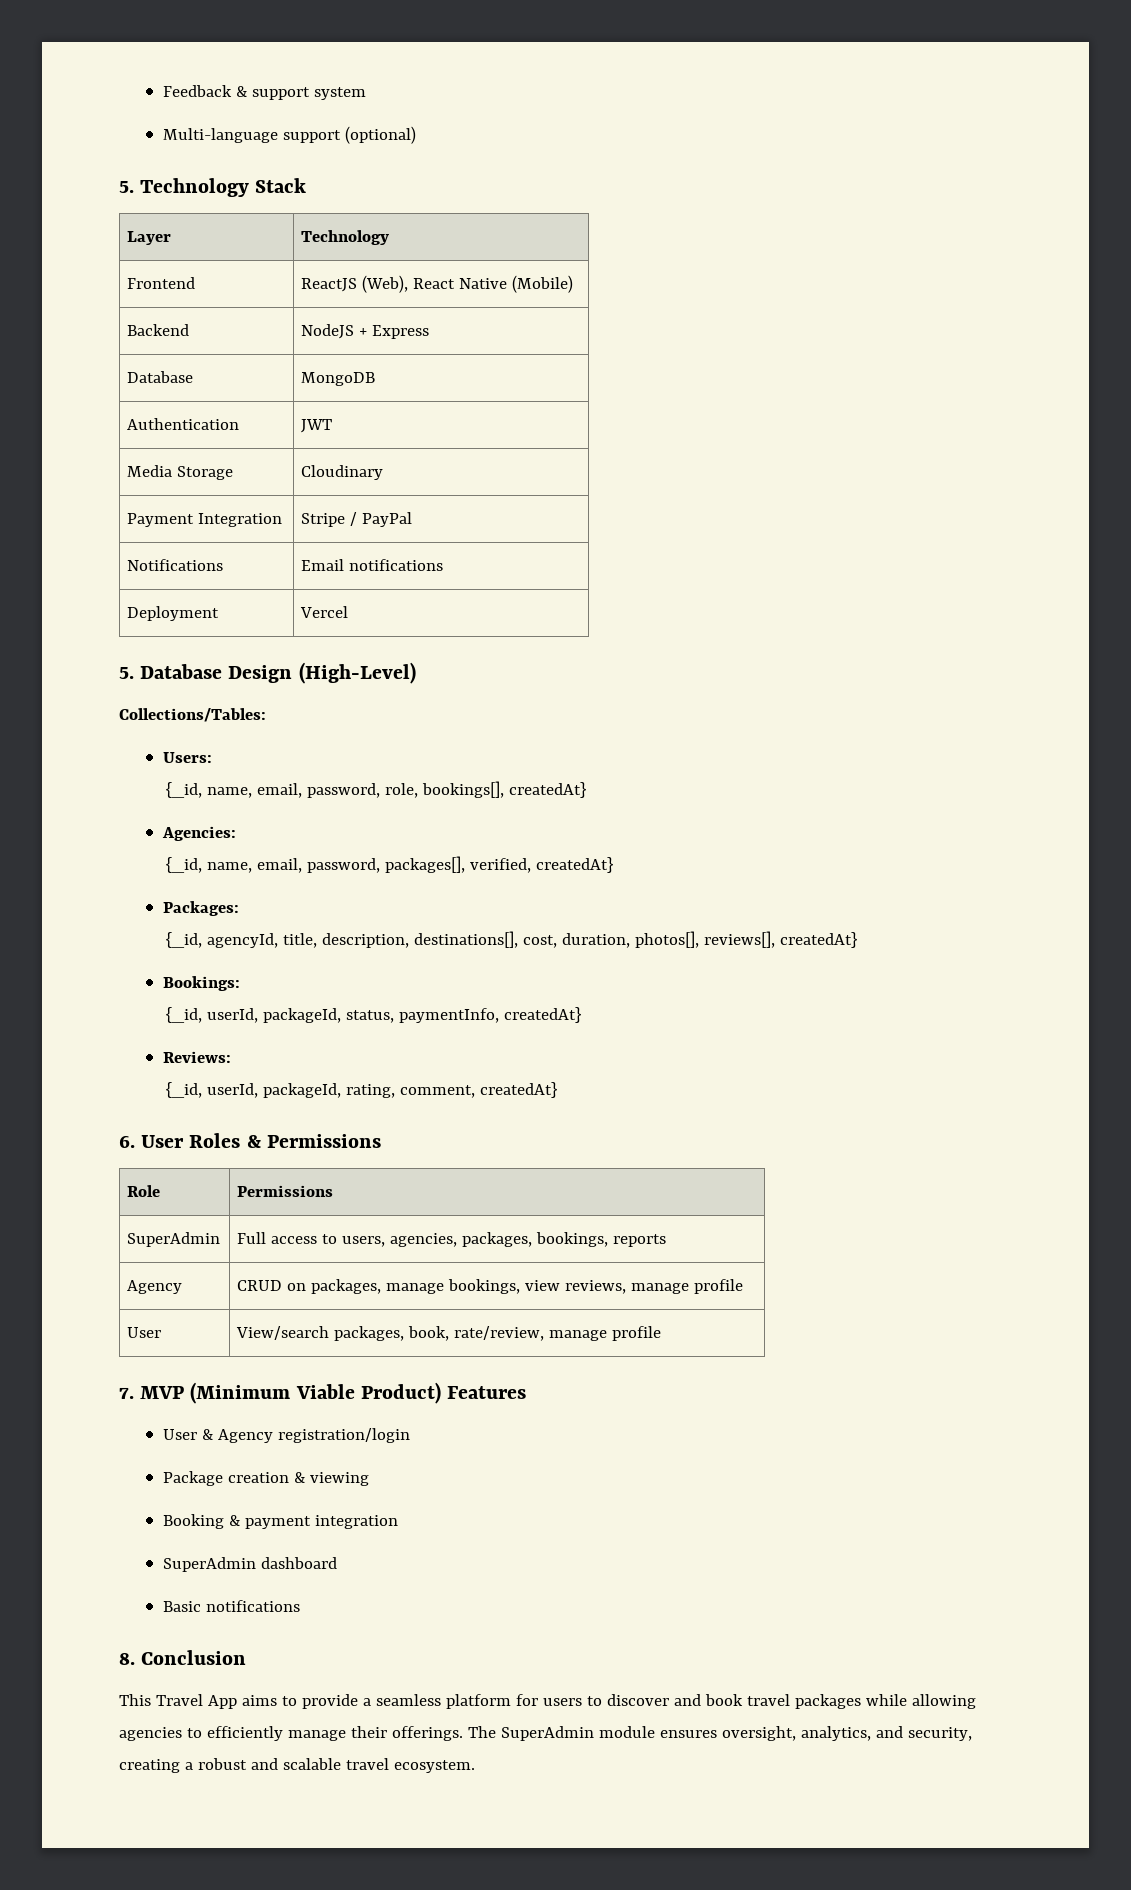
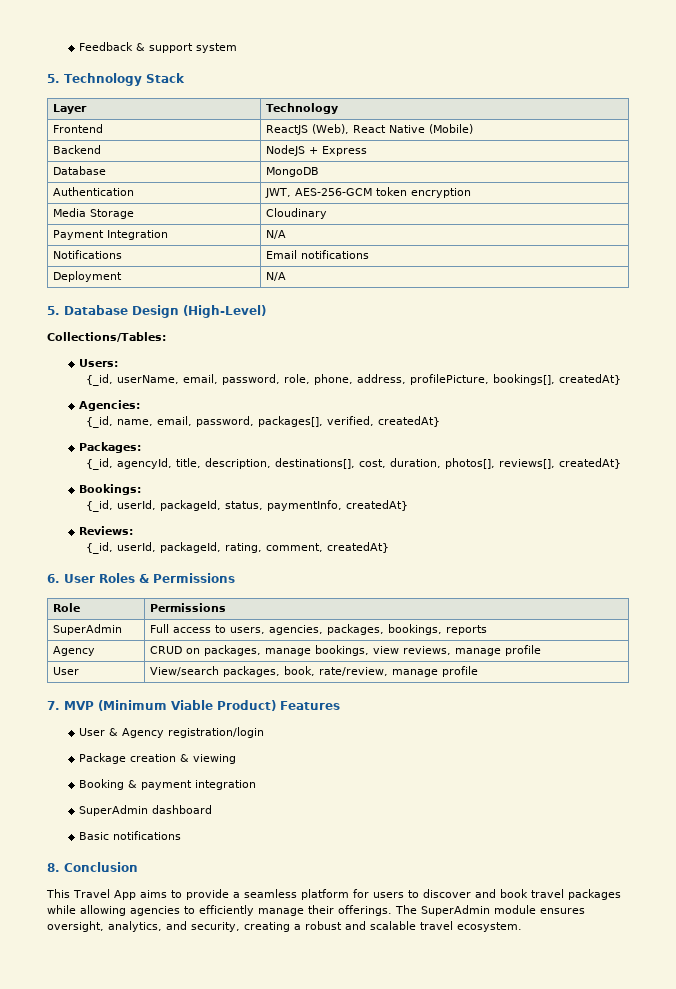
- Multi-language support (optional)
- Authentication | JWT
+ Authentication | JWT, AES-256-GCM token encryption
- Payment Integration | Stripe / PayPal
+ Payment Integration | N/A
- Deployment | Vercel
+ Deployment | N/A
- {_id, name, email, password, role, bookings[], createdAt}
+ {_id, userName, email, password, role, phone, address, profilePicture, bookings[], createdAt}

